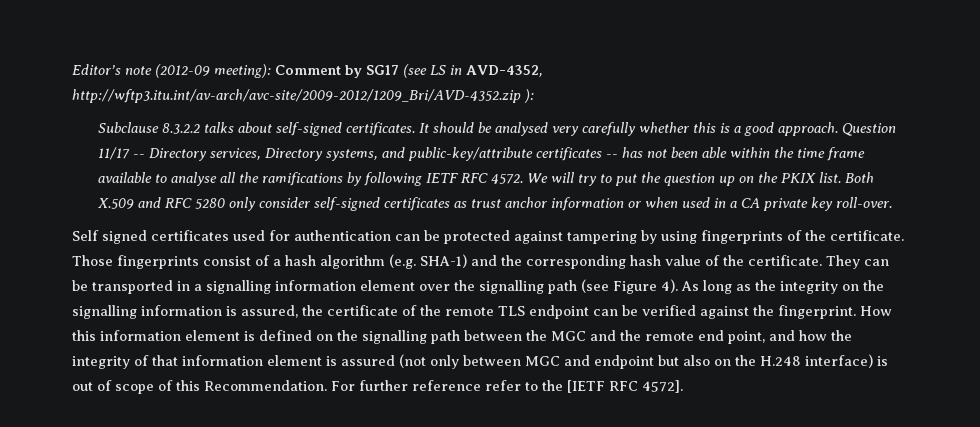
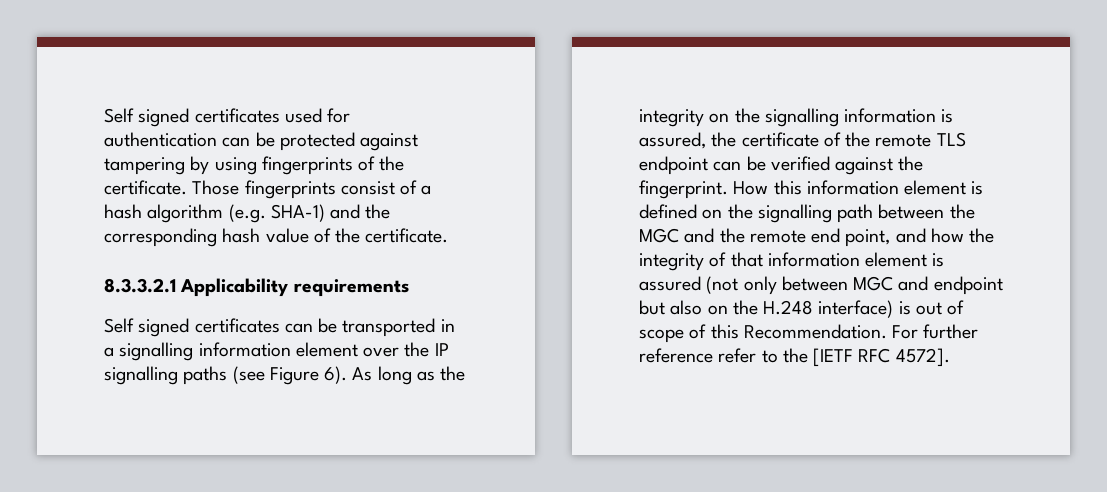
- Editor’s note (2012-09 meeting): Comment by SG17 (see LS in AVD-4352, http://wftp3.itu.int/av-arch/avc-site/2009-2012/1209_Bri/AVD-4352.zip ):
- Subclause 8.3.2.2 talks about self-signed certificates. It should be analysed very carefully whether this is a good approach. Question 11/17 -- Directory services, Directory systems, and public-key/attribute certificates -- has not been able within the time frame available to analyse all the ramifications by following IETF RFC 4572. We will try to put the question up on the PKIX list. Both X.509 and RFC 5280 only consider self-signed certificates as trust anchor information or when used in a CA private key roll-over.
- Those fingerprints consist of a hash algorithm (e.g. SHA-1) and the corresponding hash value of the certificate. They can be transported in a signalling information element over the signalling path (see Figure 4).
+ Those fingerprints consist of a hash algorithm (e.g. SHA-1) and the corresponding hash value of the certificate.
+ 8.3.3.2.1 Applicability requirements
+ Self signed certificates can be transported in a signalling information element over the IP signalling paths (see Figure 6).

